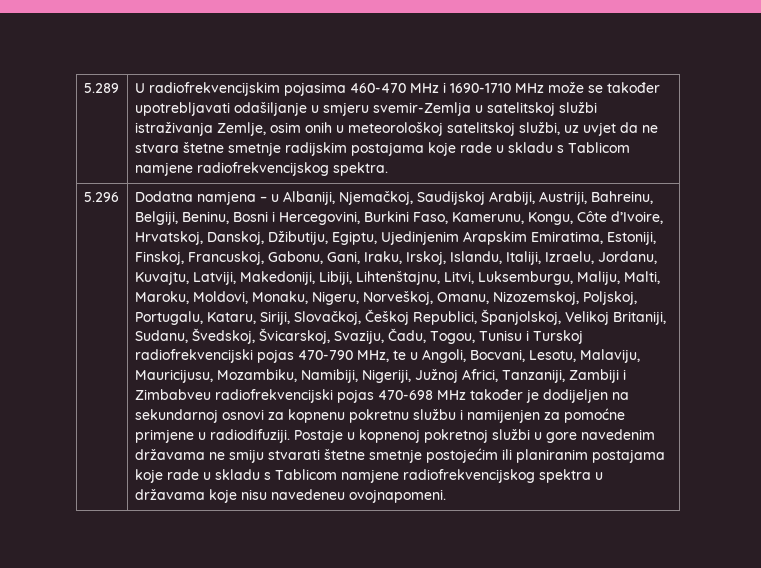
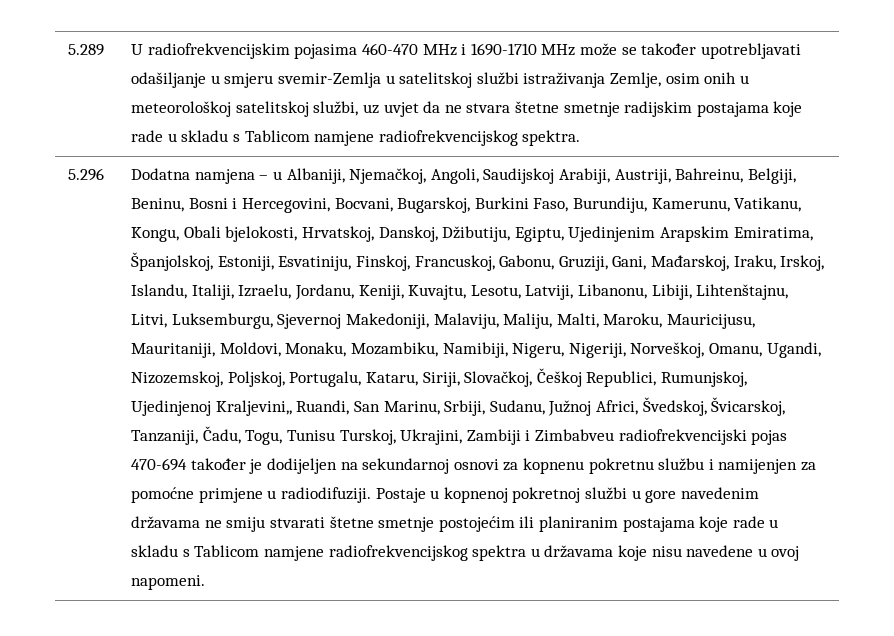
- Dodatna namjena – u Albaniji, Njemačkoj, Saudijskoj Arabiji, Austriji, Bahreinu, Belgiji, Beninu, Bosni i Hercegovini, Burkini Faso, Kamerunu, Kongu, Côte d’Ivoire, Hrvatskoj, Danskoj, Džibutiju, Egiptu, Ujedinjenim Arapskim Emiratima, Estoniji, Finskoj, Francuskoj, Gabonu, Gani, Iraku, Irskoj, Islandu, Italiji, Izraelu, Jordanu, Kuvajtu, Latviji, Makedoniji, Libiji, Lihtenštajnu, Litvi, Luksemburgu, Maliju, Malti, Maroku, Moldovi, Monaku, Nigeru, Norveškoj, Omanu, Nizozemskoj, Poljskoj, Portugalu, Kataru, Siriji, Slovačkoj, Češkoj Republici, Španjolskoj, Velikoj Britaniji, Sudanu, Švedskoj, Švicarskoj, Svaziju, Čadu, Togou, Tunisu i Turskoj radiofrekvencijski pojas 470-790 MHz, te u Angoli, Bocvani, Lesotu, Malaviju, Mauricijusu, Mozambiku, Namibiji, Nigeriji, Južnoj Africi, Tanzaniji, Zambiji i Zimbabveu radiofrekvencijski pojas 470-698 MHz također je dodijeljen na sekundarnoj osnovi za kopnenu pokretnu službu i namijenjen za pomoćne primjene u radiodifuziji.
+ Dodatna namjena – u Albaniji, Njemačkoj, Angoli, Saudijskoj Arabiji, Austriji, Bahreinu, Belgiji, Beninu, Bosni i Hercegovini, Bocvani, Bugarskoj, Burkini Faso, Burundiju, Kamerunu, Vatikanu, Kongu, Obali bjelokosti, Hrvatskoj, Danskoj, Džibutiju, Egiptu, Ujedinjenim Arapskim Emiratima, Španjolskoj, Estoniji, Esvatiniju, Finskoj, Francuskoj, Gabonu, Gruziji, Gani, Mađarskoj, Iraku, Irskoj, Islandu, Italiji, Izraelu, Jordanu, Keniji, Kuvajtu, Lesotu, Latviji, Libanonu, Libiji, Lihtenštajnu, Litvi, Luksemburgu, Sjevernoj Makedoniji, Malaviju, Maliju, Malti, Maroku, Mauricijusu, Mauritaniji, Moldovi, Monaku, Mozambiku, Namibiji, Nigeru, Nigeriji, Norveškoj, Omanu, Ugandi, Nizozemskoj, Poljskoj, Portugalu, Kataru, Siriji, Slovačkoj, Češkoj Republici, Rumunjskoj, Ujedinjenoj Kraljevini,, Ruandi, San Marinu, Srbiji, Sudanu, Južnoj Africi, Švedskoj, Švicarskoj, Tanzaniji, Čadu, Togu, Tunisu Turskoj, Ukrajini, Zambiji i Zimbabveu radiofrekvencijski pojas 470-694 također je dodijeljen na sekundarnoj osnovi za kopnenu pokretnu službu i namijenjen za pomoćne primjene u radiodifuziji.
- Postaje u kopnenoj pokretnoj službi u gore navedenim državama ne smiju stvarati štetne smetnje postojećim ili planiranim postajama koje rade u skladu s Tablicom namjene radiofrekvencijskog spektra u državama koje nisu navedeneu ovojnapomeni.
+ Postaje u kopnenoj pokretnoj službi u gore navedenim državama ne smiju stvarati štetne smetnje postojećim ili planiranim postajama koje rade u skladu s Tablicom namjene radiofrekvencijskog spektra u državama koje nisu navedene u ovoj napomeni.

